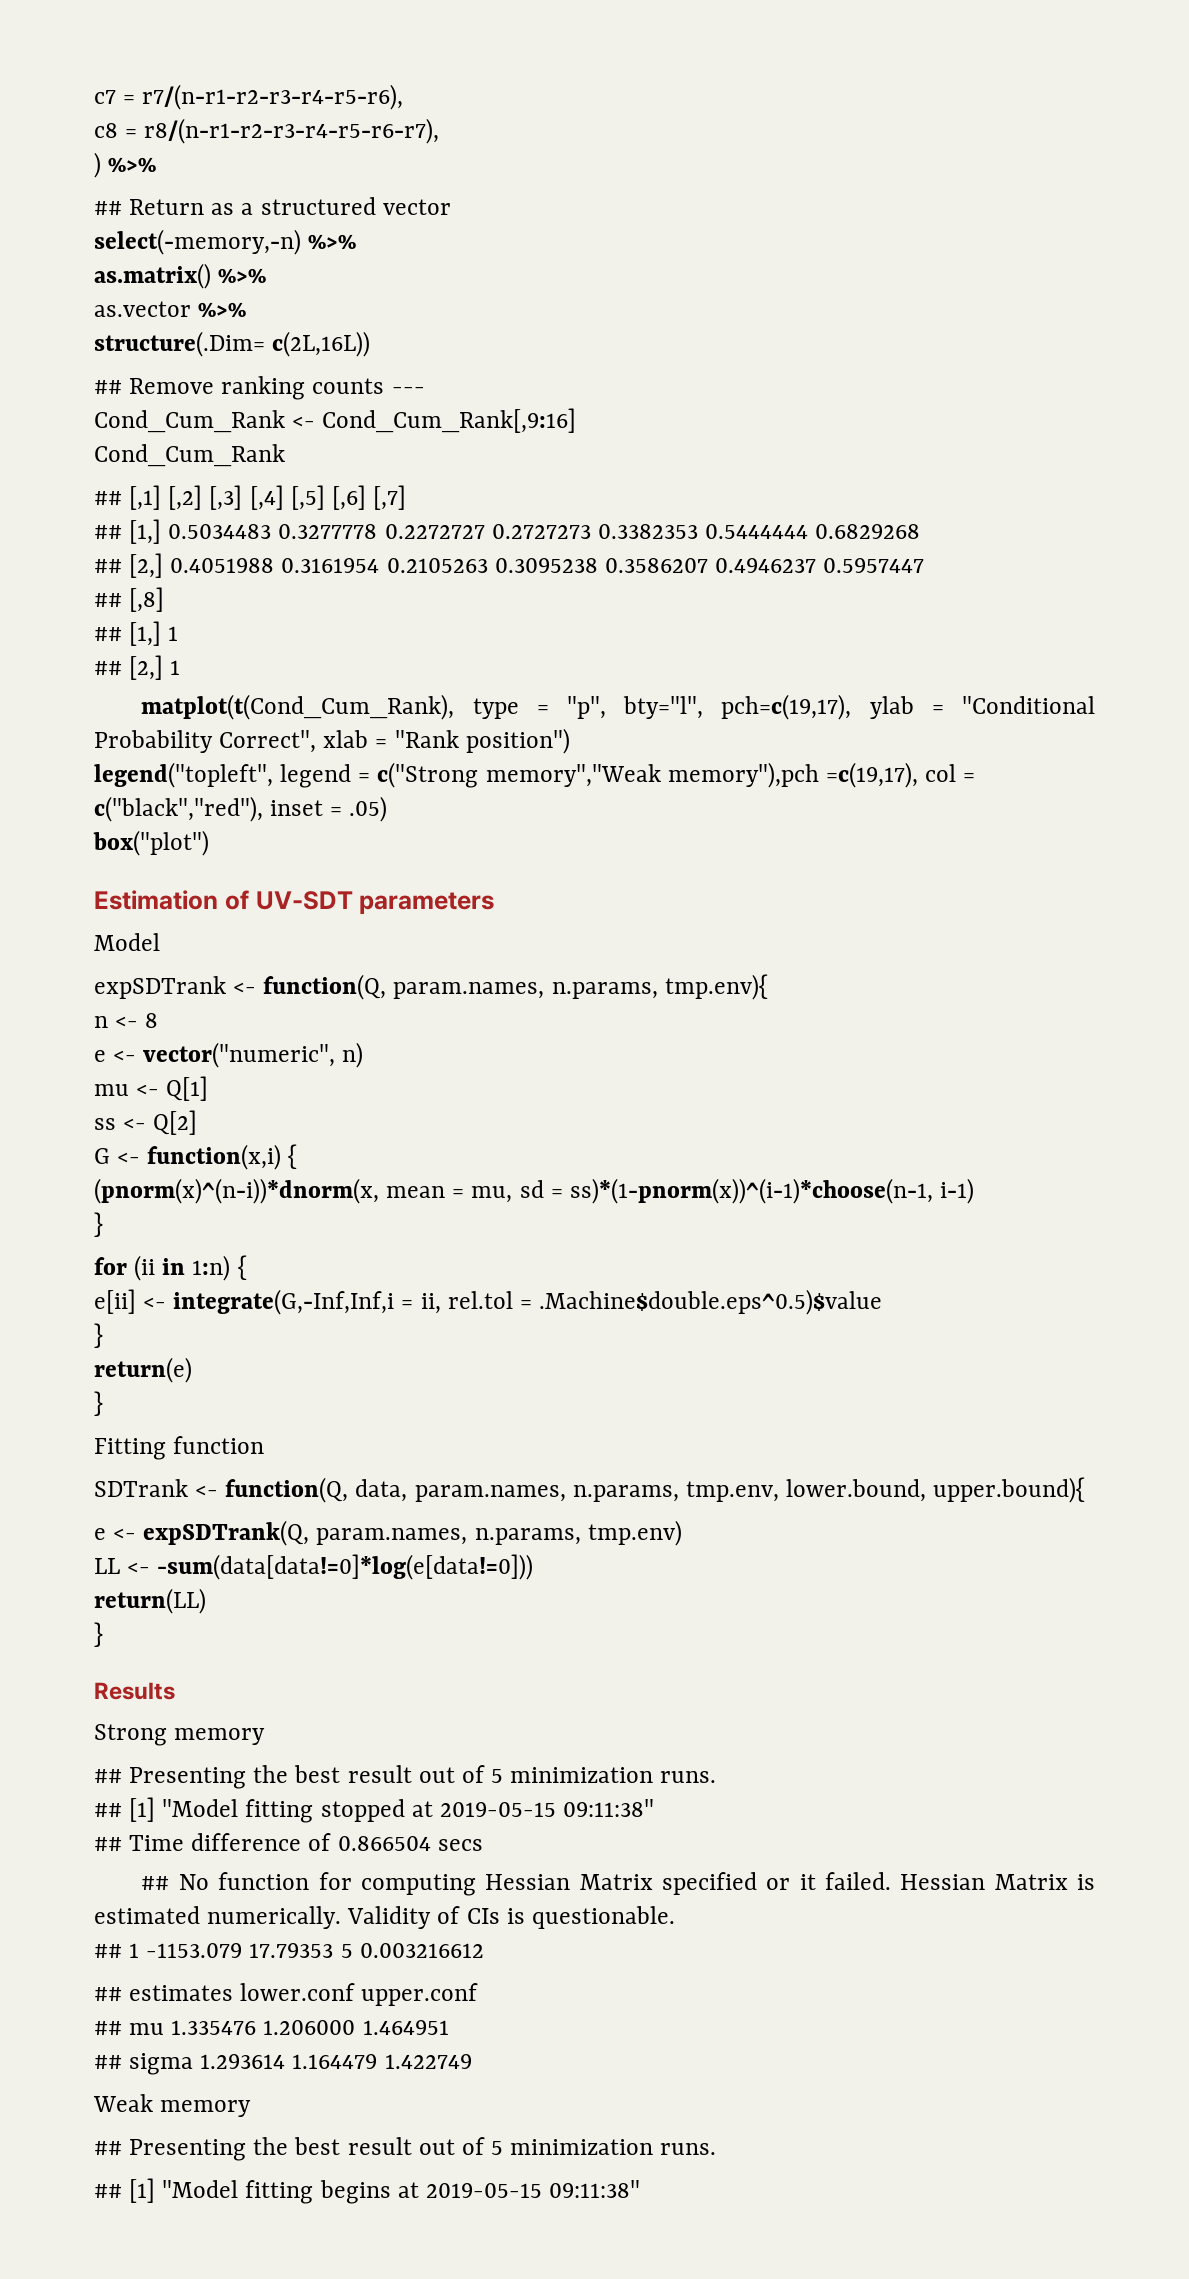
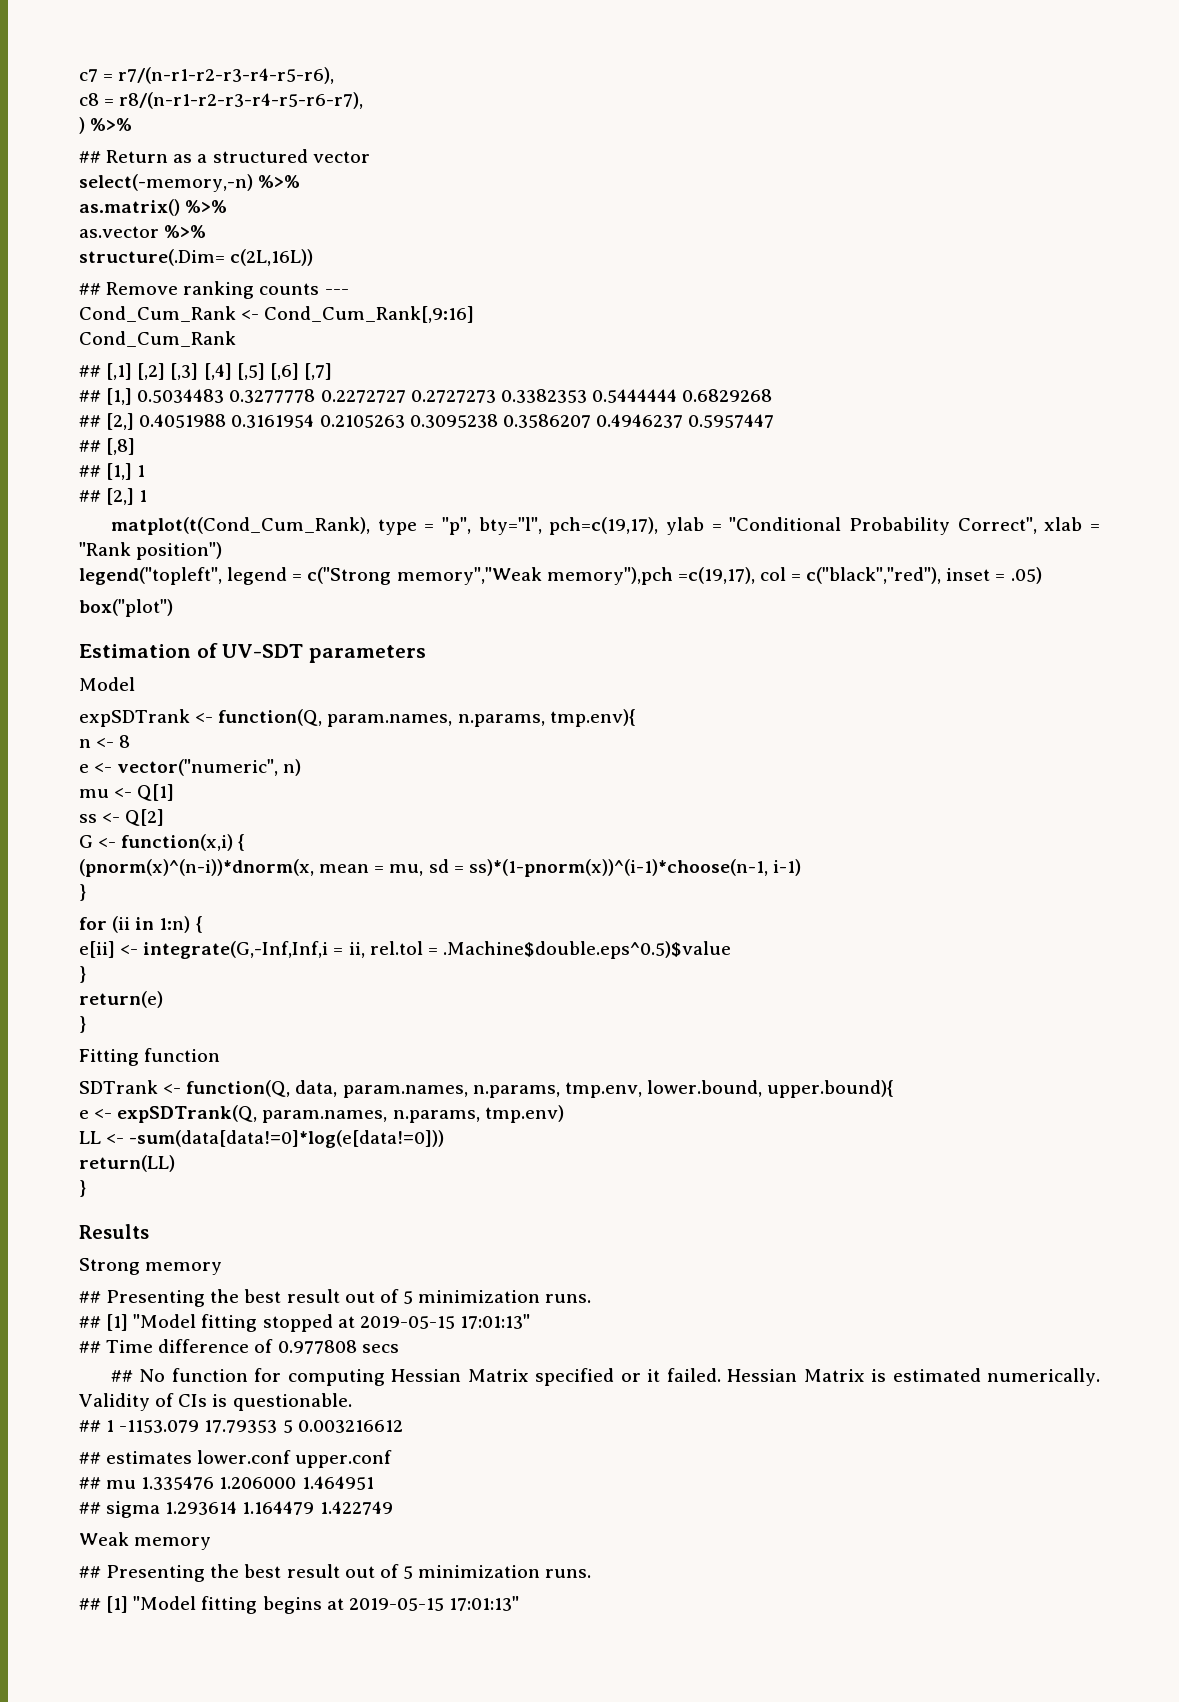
- ## [1] "Model fitting stopped at 2019-05-15 09:11:38"
+ ## [1] "Model fitting stopped at 2019-05-15 17:01:13"
- ## Time difference of 0.866504 secs
+ ## Time difference of 0.977808 secs
- ## [1] "Model fitting begins at 2019-05-15 09:11:38"
+ ## [1] "Model fitting begins at 2019-05-15 17:01:13"

